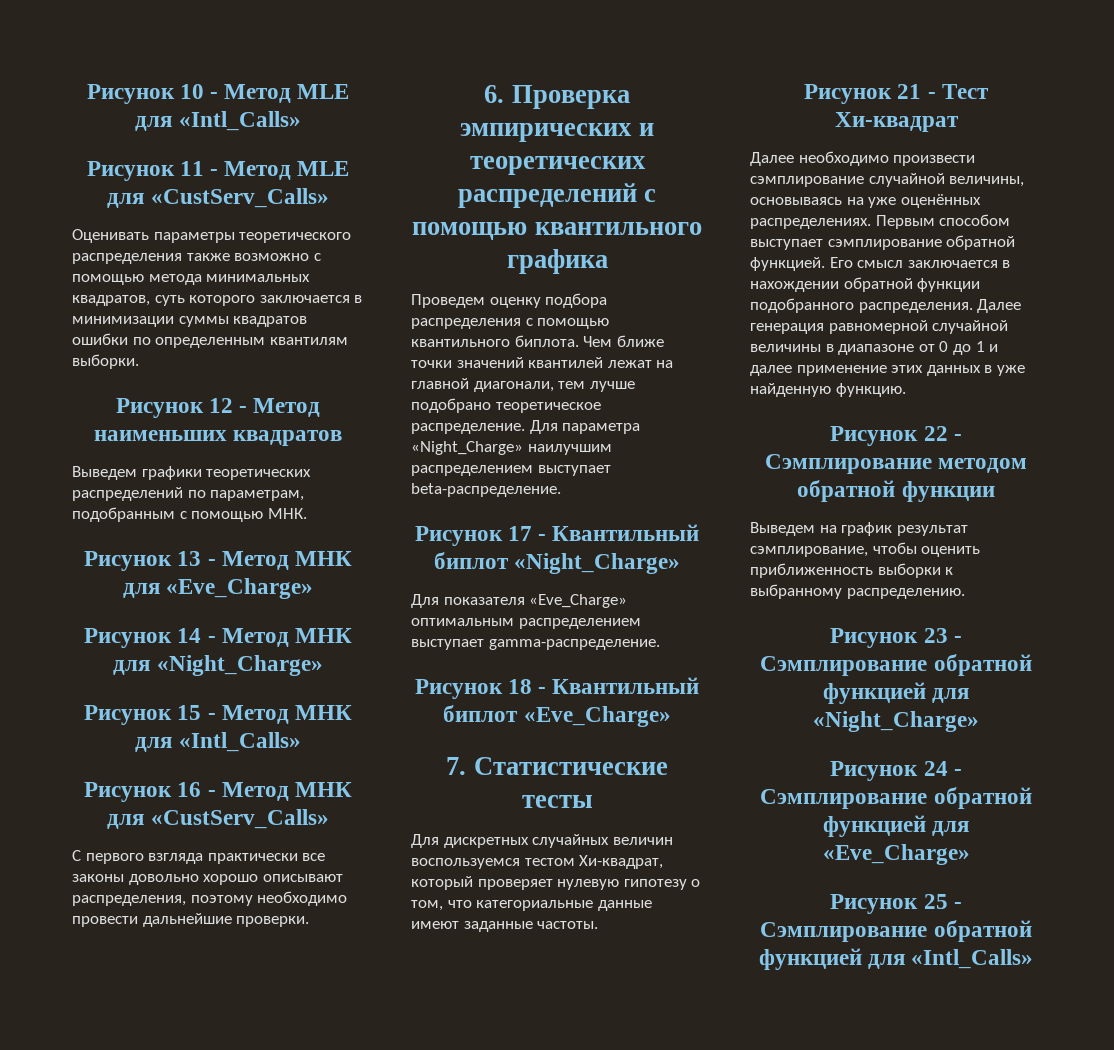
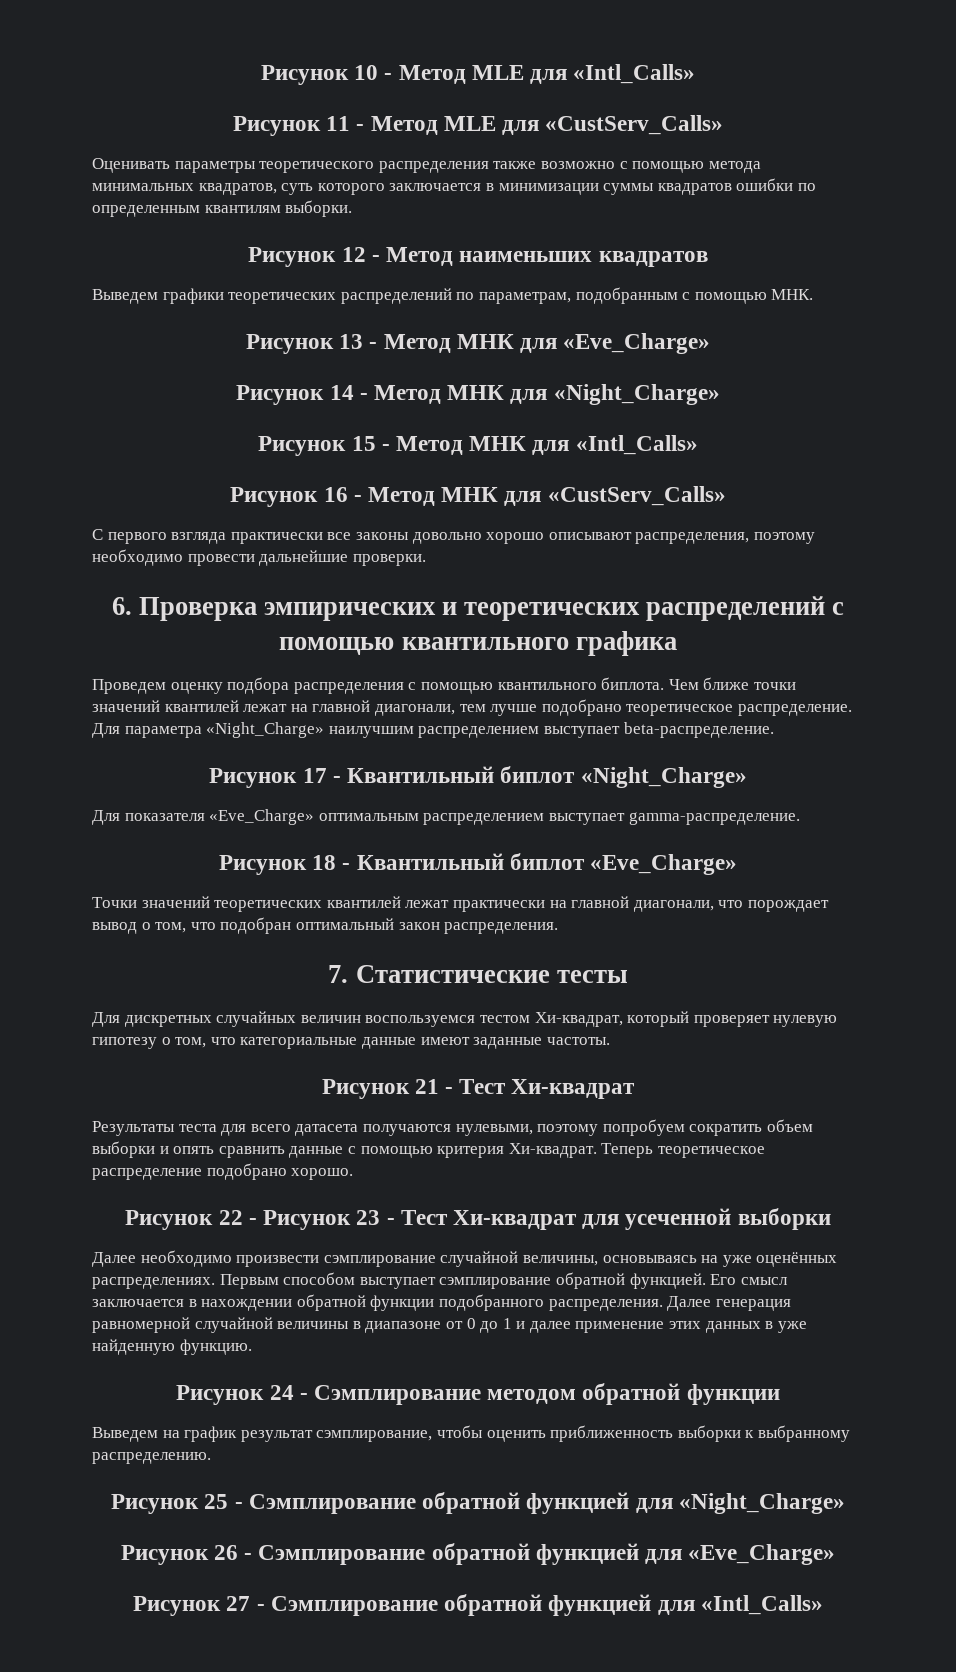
+ Точки значений теоретических квантилей лежат практически на главной диагонали, что порождает вывод о том, что подобран оптимальный закон распределения.
+ Результаты теста для всего датасета получаются нулевыми, поэтому попробуем сократить объем выборки и опять сравнить данные с помощью критерия Хи-квадрат. Теперь теоретическое распределение подобрано хорошо.
+ Рисунок 22 - Рисунок 23 - Тест Хи-квадрат для усеченной выборки
- Рисунок 22 - Сэмплирование методом обратной функции
+ Рисунок 24 - Сэмплирование методом обратной функции
- Рисунок 23 - Сэмплирование обратной функцией для «Night_Charge»
+ Рисунок 25 - Сэмплирование обратной функцией для «Night_Charge»
- Рисунок 24 - Сэмплирование обратной функцией для «Eve_Charge»
+ Рисунок 26 - Сэмплирование обратной функцией для «Eve_Charge»
- Рисунок 25 - Сэмплирование обратной функцией для «Intl_Calls»
+ Рисунок 27 - Сэмплирование обратной функцией для «Intl_Calls»

